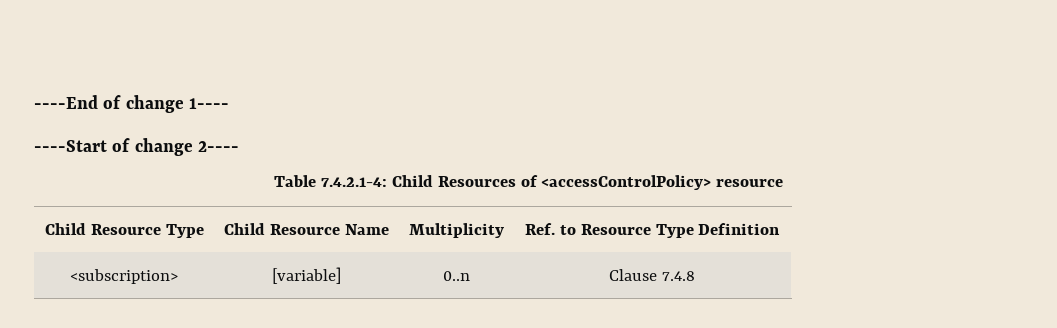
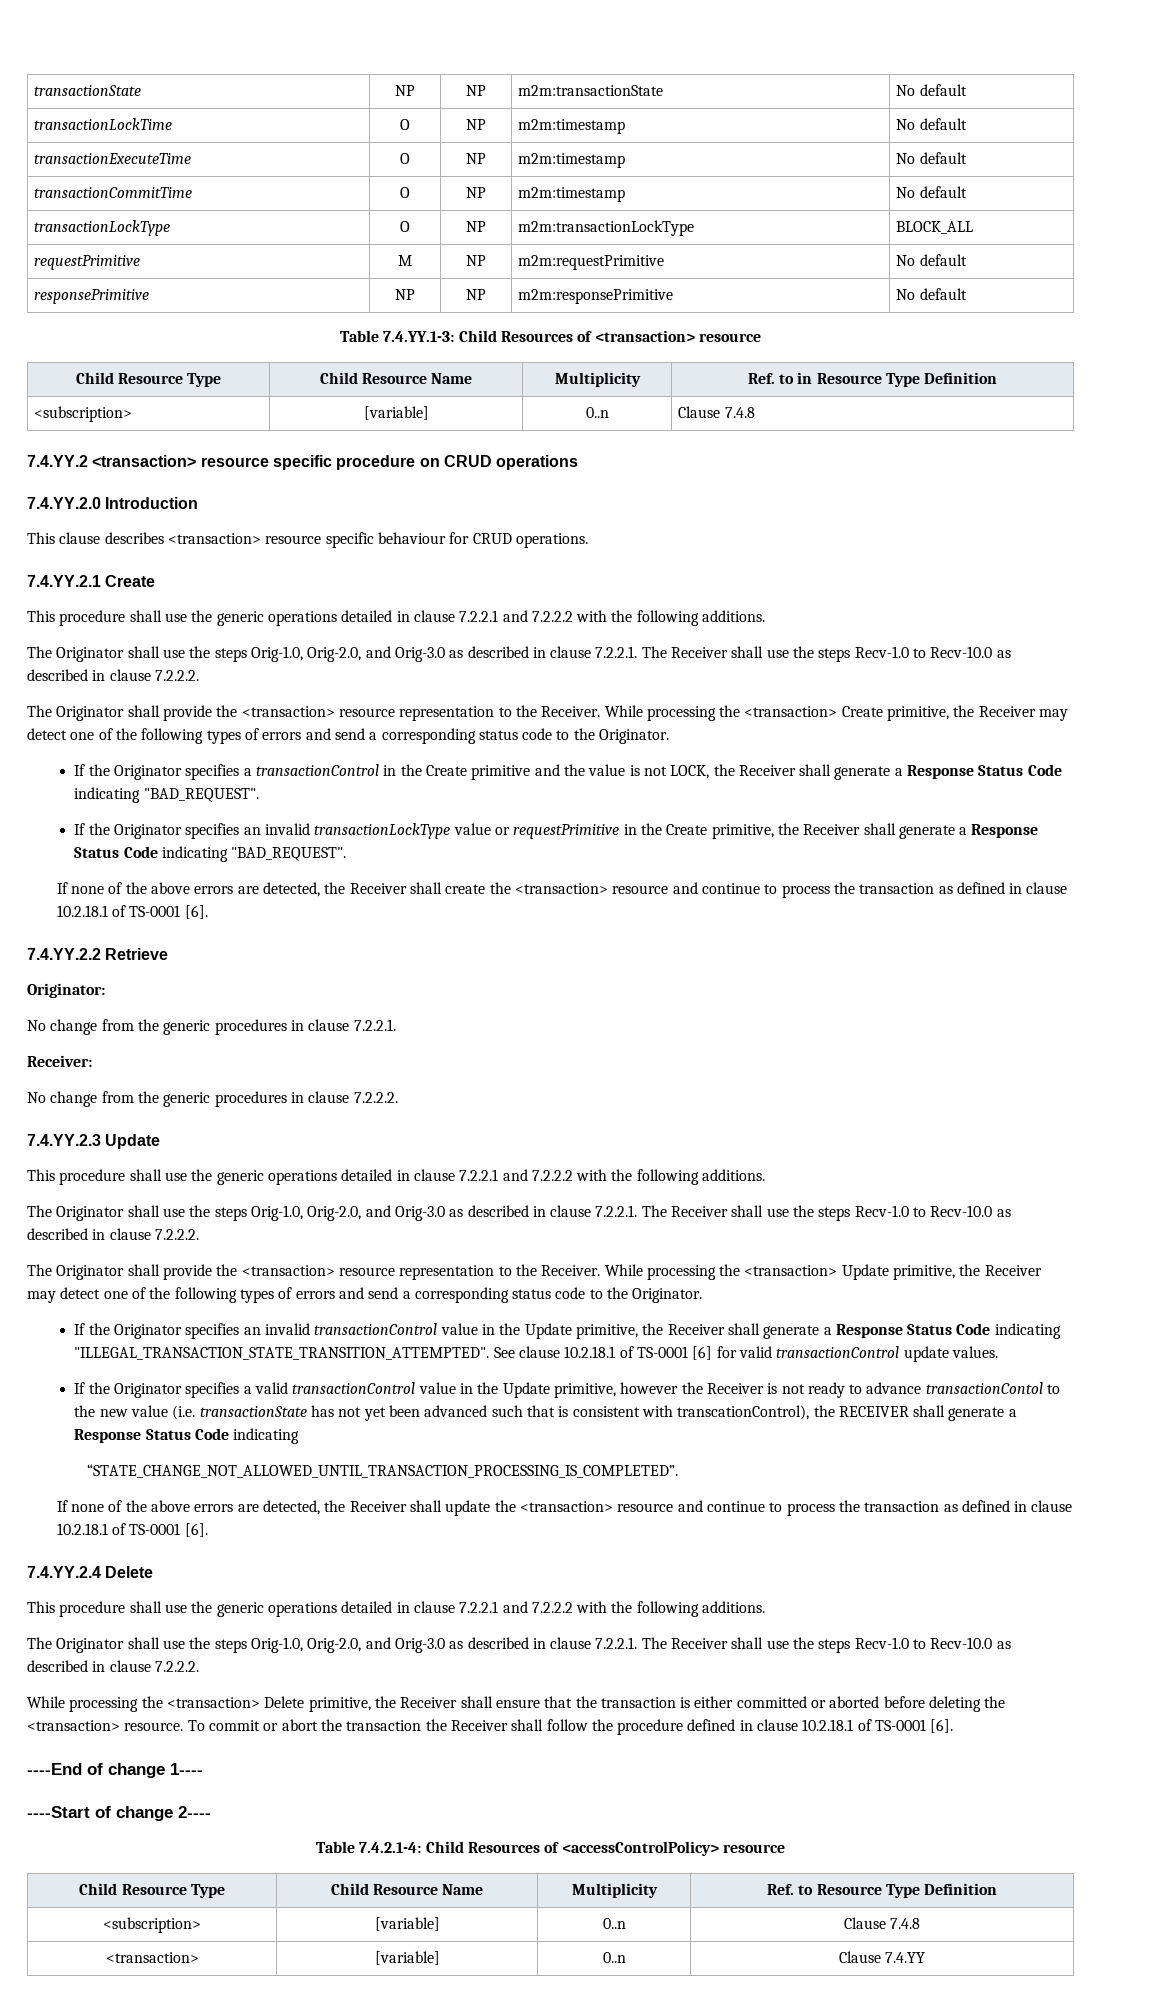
+ transactionState | NP | NP | m2m:transactionState | No default
+ transactionLockTime | O | NP | m2m:timestamp | No default
+ transactionExecuteTime | O | NP | m2m:timestamp | No default
+ transactionCommitTime | O | NP | m2m:timestamp | No default
+ transactionLockType | O | NP | m2m:transactionLockType | BLOCK_ALL
+ requestPrimitive | M | NP | m2m:requestPrimitive | No default
+ responsePrimitive | NP | NP | m2m:responsePrimitive | No default
+ Table 7.4.YY.1-3: Child Resources of <transaction> resource
+ Child Resource Type | Child Resource Name | Multiplicity | Ref. to in Resource Type Definition
+ <subscription> | [variable] | 0..n | Clause 7.4.8
+ 7.4.YY.2 <transaction> resource specific procedure on CRUD operations
+ 7.4.YY.2.0 Introduction
+ This clause describes <transaction> resource specific behaviour for CRUD operations.
+ 7.4.YY.2.1 Create
+ This procedure shall use the generic operations detailed in clause 7.2.2.1 and 7.2.2.2 with the following additions.
+ The Originator shall use the steps Orig-1.0, Orig-2.0, and Orig-3.0 as described in clause 7.2.2.1. The Receiver shall use the steps Recv-1.0 to Recv-10.0 as described in clause 7.2.2.2.
+ The Originator shall provide the <transaction> resource representation to the Receiver. While processing the <transaction> Create primitive, the Receiver may detect one of the following types of errors and send a corresponding status code to the Originator.
+ If the Originator specifies a transactionControl in the Create primitive and the value is not LOCK, the Receiver shall generate a Response Status Code indicating "BAD_REQUEST".
+ If the Originator specifies an invalid transactionLockType value or requestPrimitive in the Create primitive, the Receiver shall generate a Response Status Code indicating "BAD_REQUEST".
+ If none of the above errors are detected, the Receiver shall create the <transaction> resource and continue to process the transaction as defined in clause 10.2.18.1 of TS-0001 [6].
+ 7.4.YY.2.2 Retrieve
+ Originator:
+ No change from the generic procedures in clause 7.2.2.1.
+ Receiver:
+ No change from the generic procedures in clause 7.2.2.2.
+ 7.4.YY.2.3 Update
+ This procedure shall use the generic operations detailed in clause 7.2.2.1 and 7.2.2.2 with the following additions.
+ The Originator shall use the steps Orig-1.0, Orig-2.0, and Orig-3.0 as described in clause 7.2.2.1. The Receiver shall use the steps Recv-1.0 to Recv-10.0 as described in clause 7.2.2.2.
+ The Originator shall provide the <transaction> resource representation to the Receiver. While processing the <transaction> Update primitive, the Receiver may detect one of the following types of errors and send a corresponding status code to the Originator.
+ If the Originator specifies an invalid transactionControl value in the Update primitive, the Receiver shall generate a Response Status Code indicating "ILLEGAL_TRANSACTION_STATE_TRANSITION_ATTEMPTED". See clause 10.2.18.1 of TS-0001 [6] for valid transactionControl update values.
+ If the Originator specifies a valid transactionControl value in the Update primitive, however the Receiver is not ready to advance transactionContol to the new value (i.e. transactionState has not yet been advanced such that is consistent with transcationControl), the RECEIVER shall generate a Response Status Code indicating
+ “STATE_CHANGE_NOT_ALLOWED_UNTIL_TRANSACTION_PROCESSING_IS_COMPLETED”.
+ If none of the above errors are detected, the Receiver shall update the <transaction> resource and continue to process the transaction as defined in clause 10.2.18.1 of TS-0001 [6].
+ 7.4.YY.2.4 Delete
+ This procedure shall use the generic operations detailed in clause 7.2.2.1 and 7.2.2.2 with the following additions.
+ The Originator shall use the steps Orig-1.0, Orig-2.0, and Orig-3.0 as described in clause 7.2.2.1. The Receiver shall use the steps Recv-1.0 to Recv-10.0 as described in clause 7.2.2.2.
+ While processing the <transaction> Delete primitive, the Receiver shall ensure that the transaction is either committed or aborted before deleting the <transaction> resource. To commit or abort the transaction the Receiver shall follow the procedure defined in clause 10.2.18.1 of TS-0001 [6].
+ <transaction> | [variable] | 0..n | Clause 7.4.YY

